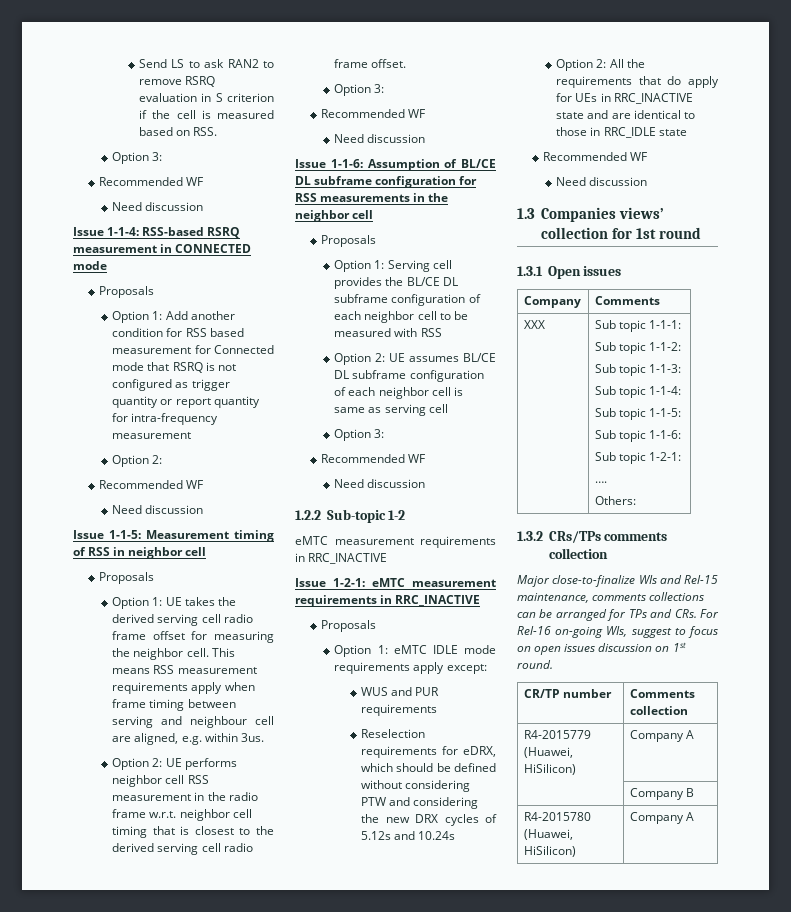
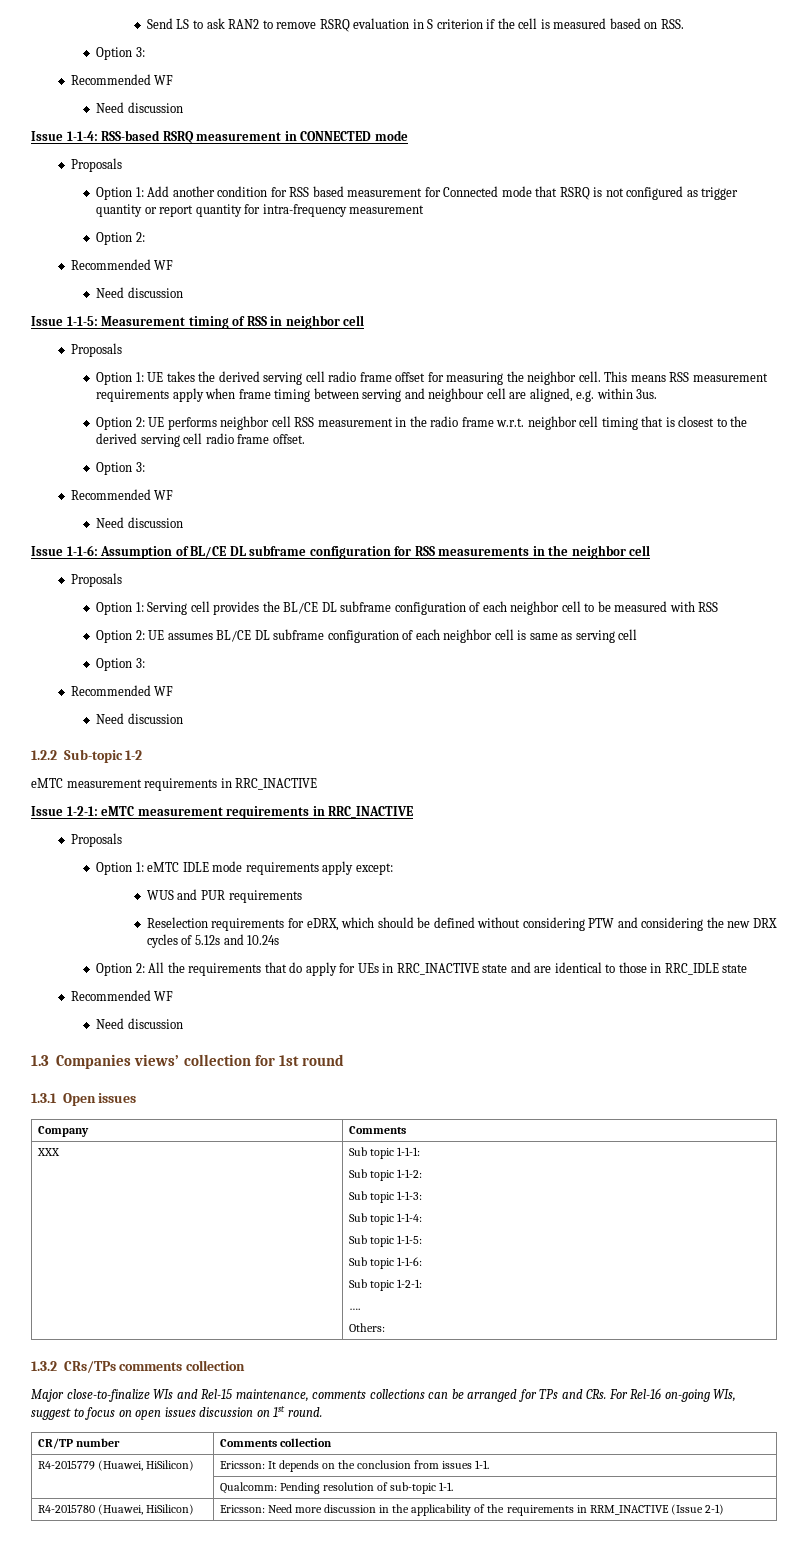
- R4-2015779 (Huawei, HiSilicon) | Company A
- | Company B
- R4-2015780 (Huawei, HiSilicon) | Company A
+ R4-2015779 (Huawei, HiSilicon) | Ericsson: It depends on the conclusion from issues 1-1.
+ | Qualcomm: Pending resolution of sub-topic 1-1.
+ R4-2015780 (Huawei, HiSilicon) | Ericsson: Need more discussion in the applicability of the requirements in RRM_INACTIVE (Issue 2-1)

